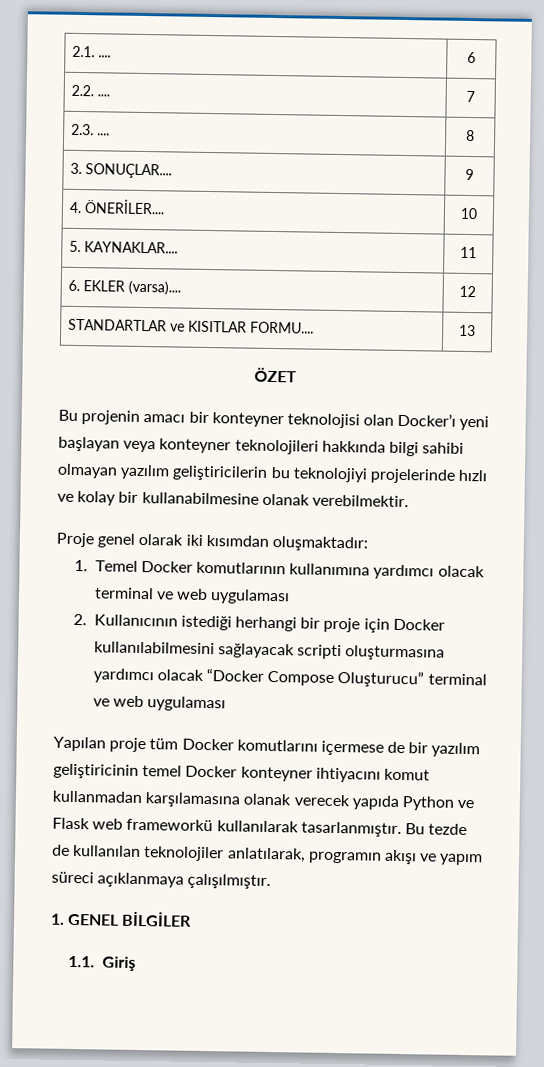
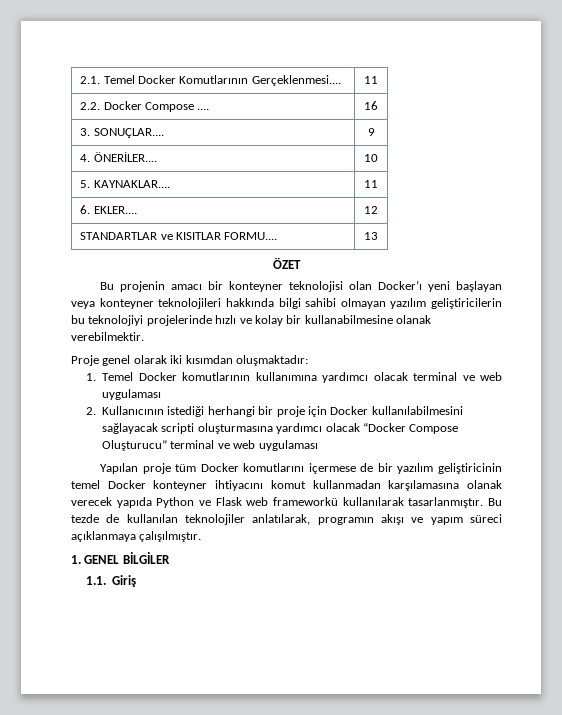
- 2.1. .... | 6
- 2.2. .... | 7
- 2.3. .... | 8
+ 2.1. Temel Docker Komutlarının Gerçeklenmesi.... | 11
+ 2.2. Docker Compose .... | 16
- 6. EKLER (varsa).... | 12
+ 6. EKLER.... | 12

